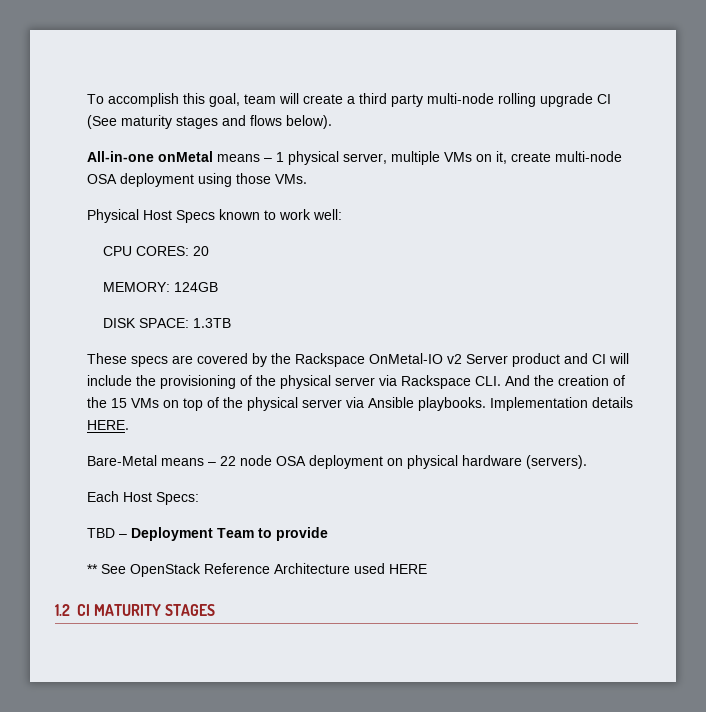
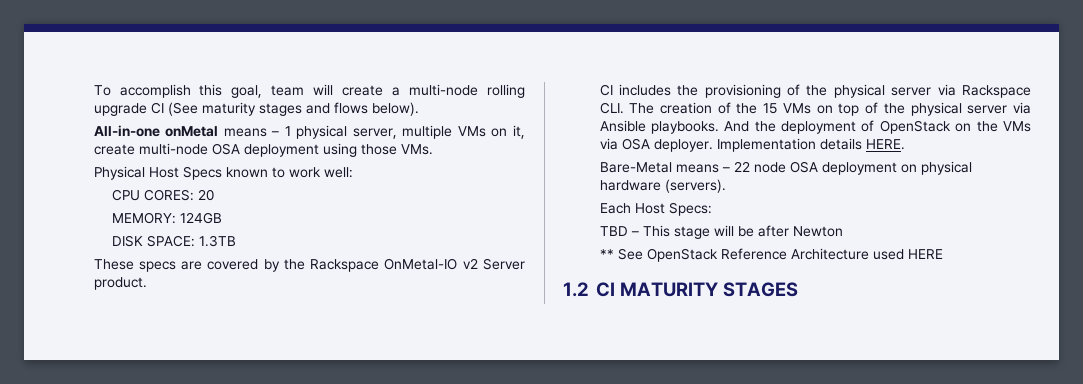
- To accomplish this goal, team will create a third party multi-node rolling upgrade CI (See maturity stages and flows below).
+ To accomplish this goal, team will create a multi-node rolling upgrade CI (See maturity stages and flows below).
- These specs are covered by the Rackspace OnMetal-IO v2 Server product and CI will include the provisioning of the physical server via Rackspace CLI. And the creation of the 15 VMs on top of the physical server via Ansible playbooks.
+ These specs are covered by the Rackspace OnMetal-IO v2 Server product.
+ CI includes the provisioning of the physical server via Rackspace CLI. The creation of the 15 VMs on top of the physical server via Ansible playbooks.
+ And the deployment of OpenStack on the VMs via OSA deployer.
- TBD – Deployment Team to provide
+ TBD – This stage will be after Newton

